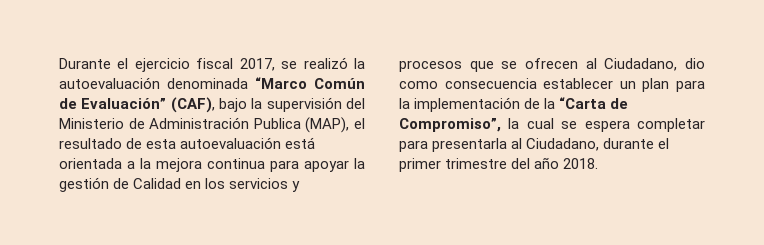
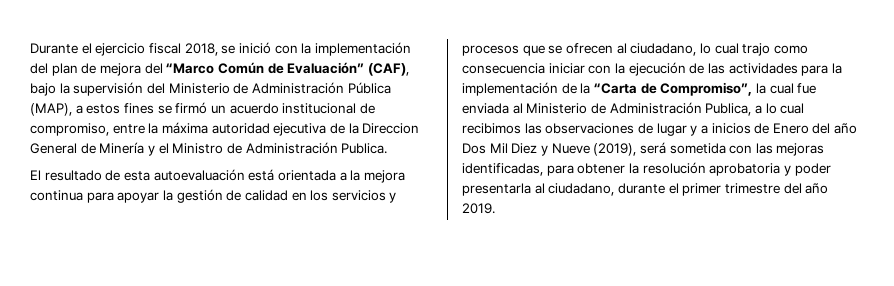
- Durante el ejercicio fiscal 2017, se realizó la autoevaluación denominada “Marco Común de Evaluación” (CAF), bajo la supervisión del Ministerio de Administración Publica (MAP), el resultado de esta autoevaluación está orientada a la mejora continua para apoyar la gestión de Calidad en los servicios y procesos que se ofrecen al Ciudadano, dio como consecuencia establecer un plan para la implementación de la “Carta de Compromiso”, la cual se espera completar para presentarla al Ciudadano, durante el primer trimestre del año 2018.
+ Durante el ejercicio fiscal 2018, se inició con la implementación del plan de mejora del “Marco Común de Evaluación” (CAF), bajo la supervisión del Ministerio de Administración Pública (MAP), a estos fines se firmó un acuerdo institucional de compromiso, entre la máxima autoridad ejecutiva de la Direccion General de Minería y el Ministro de Administración Publica.
+ El resultado de esta autoevaluación está orientada a la mejora continua para apoyar la gestión de calidad en los servicios y procesos que se ofrecen al ciudadano, lo cual trajo como consecuencia iniciar con la ejecución de las actividades para la implementación de la “Carta de Compromiso”, la cual fue enviada al Ministerio de Administración Publica, a lo cual recibimos las observaciones de lugar y a inicios de Enero del año Dos Mil Diez y Nueve (2019), será sometida con las mejoras identificadas, para obtener la resolución aprobatoria y poder presentarla al ciudadano, durante el primer trimestre del año 2019.

